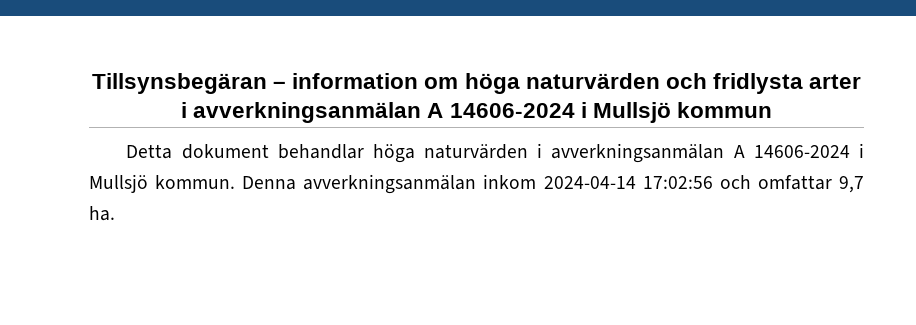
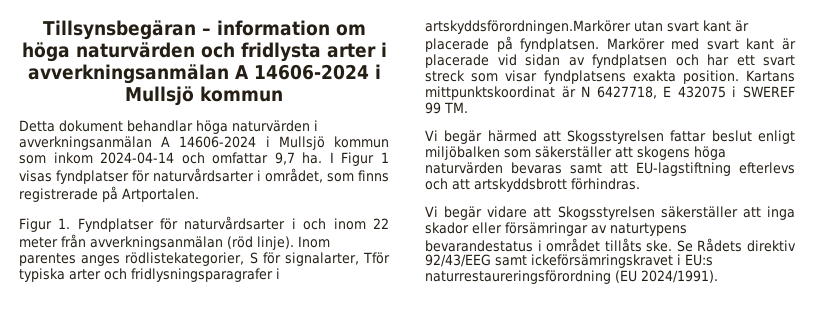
- Detta dokument behandlar höga naturvärden i avverkningsanmälan A 14606-2024 i Mullsjö kommun. Denna avverkningsanmälan inkom 2024-04-14 17:02:56 och omfattar 9,7 ha.
+ Detta dokument behandlar höga naturvärden i avverkningsanmälan A 14606-2024 i Mullsjö kommun som inkom 2024-04-14 och omfattar 9,7 ha.
+ I Figur 1 visas fyndplatser för naturvårdsarter i området, som finns registrerade på Artportalen.
+ Figur 1. Fyndplatser för naturvårdsarter i och inom 22 meter från avverkningsanmälan (röd linje). Inom parentes anges rödlistekategorier, S för signalarter, Tför typiska arter och fridlysningsparagrafer i artskyddsförordningen.Markörer utan svart kant är placerade på fyndplatsen. Markörer med svart kant är placerade vid sidan av fyndplatsen och har ett svart streck som visar fyndplatsens exakta position. Kartans mittpunktskoordinat är N 6427718, E 432075 i SWEREF 99 TM.
+ Vi begär härmed att Skogsstyrelsen fattar beslut enligt miljöbalken som säkerställer att skogens höga naturvärden bevaras samt att EU-lagstiftning efterlevs och att artskyddsbrott förhindras.
+ Vi begär vidare att Skogsstyrelsen säkerställer att inga skador eller försämringar av naturtypens bevarandestatus i området tillåts ske. Se Rådets direktiv 92/43/EEG samt ickeförsämringskravet i EU:s naturrestaureringsförordning (EU 2024/1991).

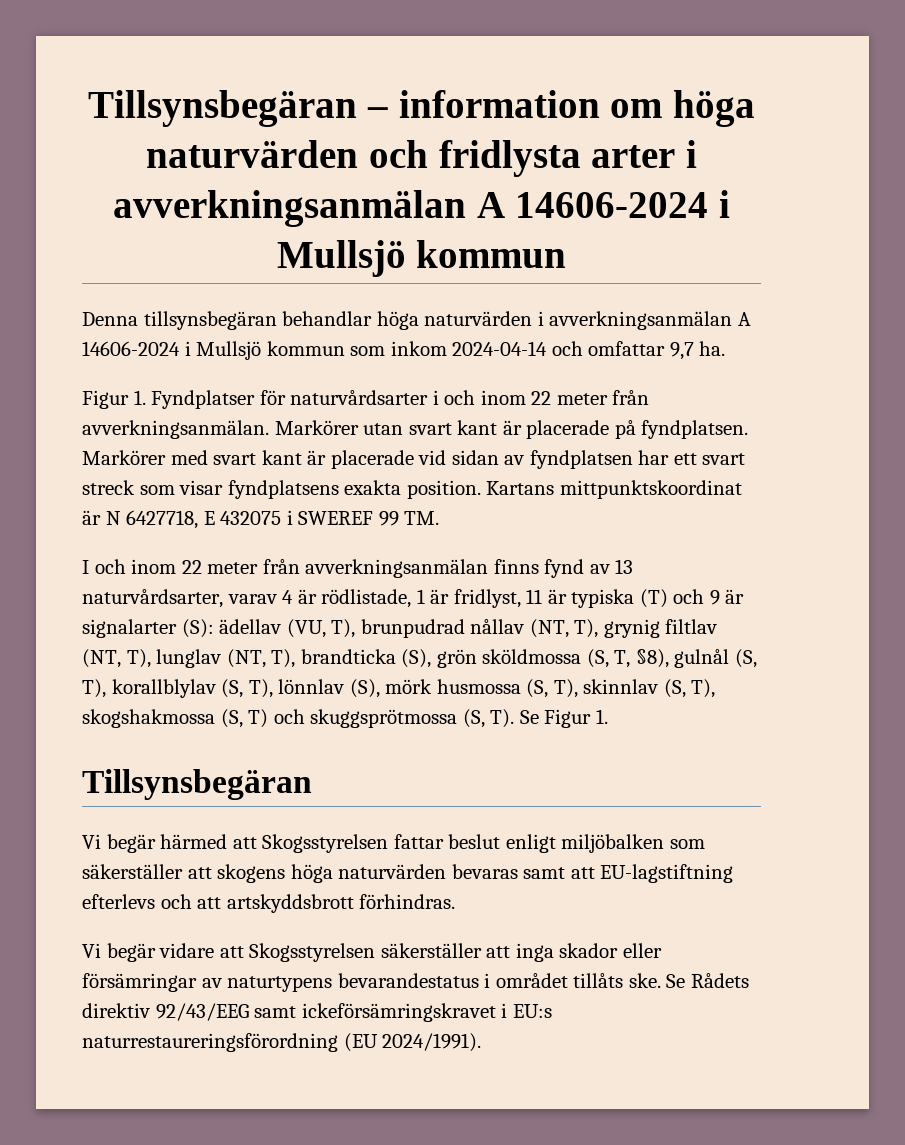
- Detta dokument behandlar höga naturvärden i avverkningsanmälan A 14606-2024 i Mullsjö kommun som inkom 2024-04-14 och omfattar 9,7 ha. I Figur 1 visas fyndplatser för naturvårdsarter i området, som finns registrerade på Artportalen.
+ Denna tillsynsbegäran behandlar höga naturvärden i avverkningsanmälan A 14606-2024 i Mullsjö kommun som inkom 2024-04-14 och omfattar 9,7 ha.
- Figur 1. Fyndplatser för naturvårdsarter i och inom 22 meter från avverkningsanmälan (röd linje). Inom parentes anges rödlistekategorier, S för signalarter, Tför typiska arter och fridlysningsparagrafer i artskyddsförordningen.Markörer utan svart kant är placerade på fyndplatsen.
+ Figur 1. Fyndplatser för naturvårdsarter i och inom 22 meter från avverkningsanmälan. Markörer utan svart kant är placerade på fyndplatsen.
- Markörer med svart kant är placerade vid sidan av fyndplatsen och har ett svart streck som visar fyndplatsens exakta position.
+ Markörer med svart kant är placerade vid sidan av fyndplatsen har ett svart streck som visar fyndplatsens exakta position.
+ I och inom 22 meter från avverkningsanmälan finns fynd av 13 naturvårdsarter, varav 4 är rödlistade, 1 är fridlyst, 11 är typiska (T) och 9 är signalarter (S): ädellav (VU, T), brunpudrad nållav (NT, T), grynig filtlav (NT, T), lunglav (NT, T), brandticka (S), grön sköldmossa (S, T, §8), gulnål (S, T), korallblylav (S, T), lönnlav (S), mörk husmossa (S, T), skinnlav (S, T), skogshakmossa (S, T) och skuggsprötmossa (S, T). Se Figur 1.
+ Tillsynsbegäran

